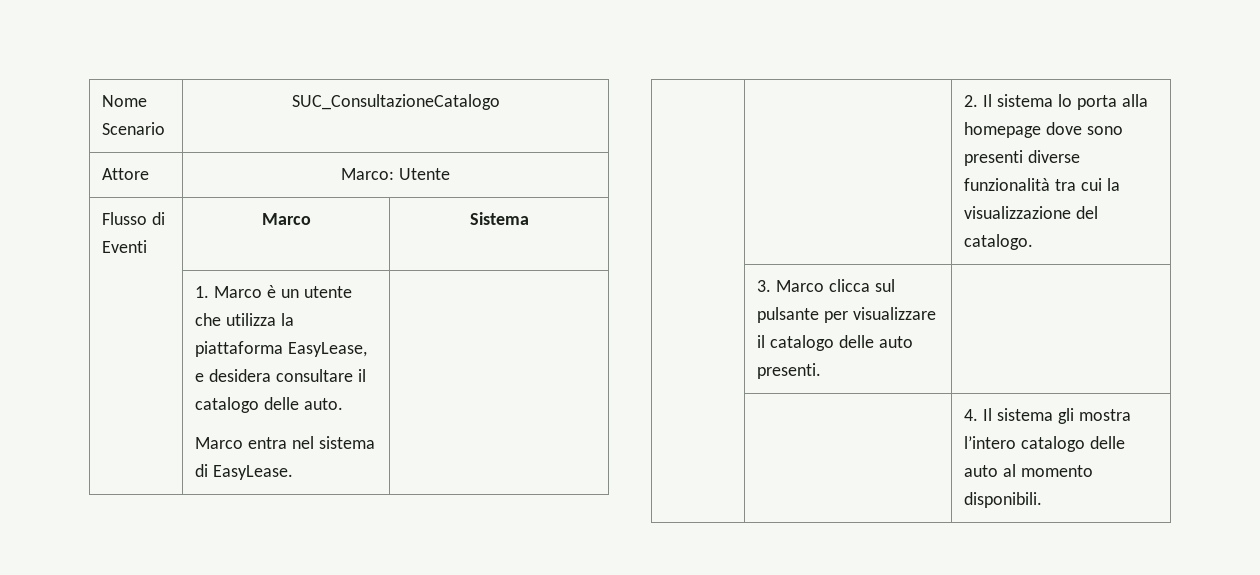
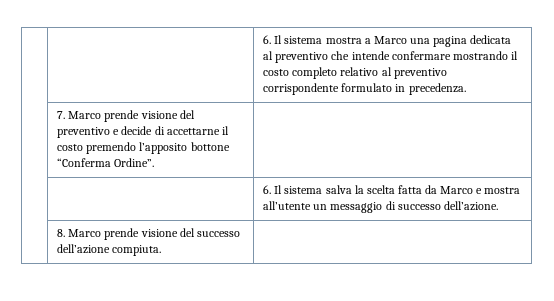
- Nome Scenario | SUC_ConsultazioneCatalogo
- Attore | Marco: Utente
- Flusso di Eventi | Marco | Sistema
- | 1. Marco è un utente che utilizza la piattaforma EasyLease, e desidera consultare il catalogo delle auto.
- Marco entra nel sistema di EasyLease. |
- | | 2. Il sistema lo porta alla homepage dove sono presenti diverse funzionalità tra cui la visualizzazione del catalogo.
- | 3. Marco clicca sul pulsante per visualizzare il catalogo delle auto presenti. |
- | | 4. Il sistema gli mostra l’intero catalogo delle auto al momento disponibili.
+ | | 6. Il sistema mostra a Marco una pagina dedicata al preventivo che intende confermare mostrando il costo completo relativo al preventivo corrispondente formulato in precedenza.
+ | 7. Marco prende visione del preventivo e decide di accettarne il costo premendo l’apposito bottone “Conferma Ordine”. |
+ | | 6. Il sistema salva la scelta fatta da Marco e mostra all’utente un messaggio di successo dell’azione.
+ | 8. Marco prende visione del successo dell’azione compiuta. |

